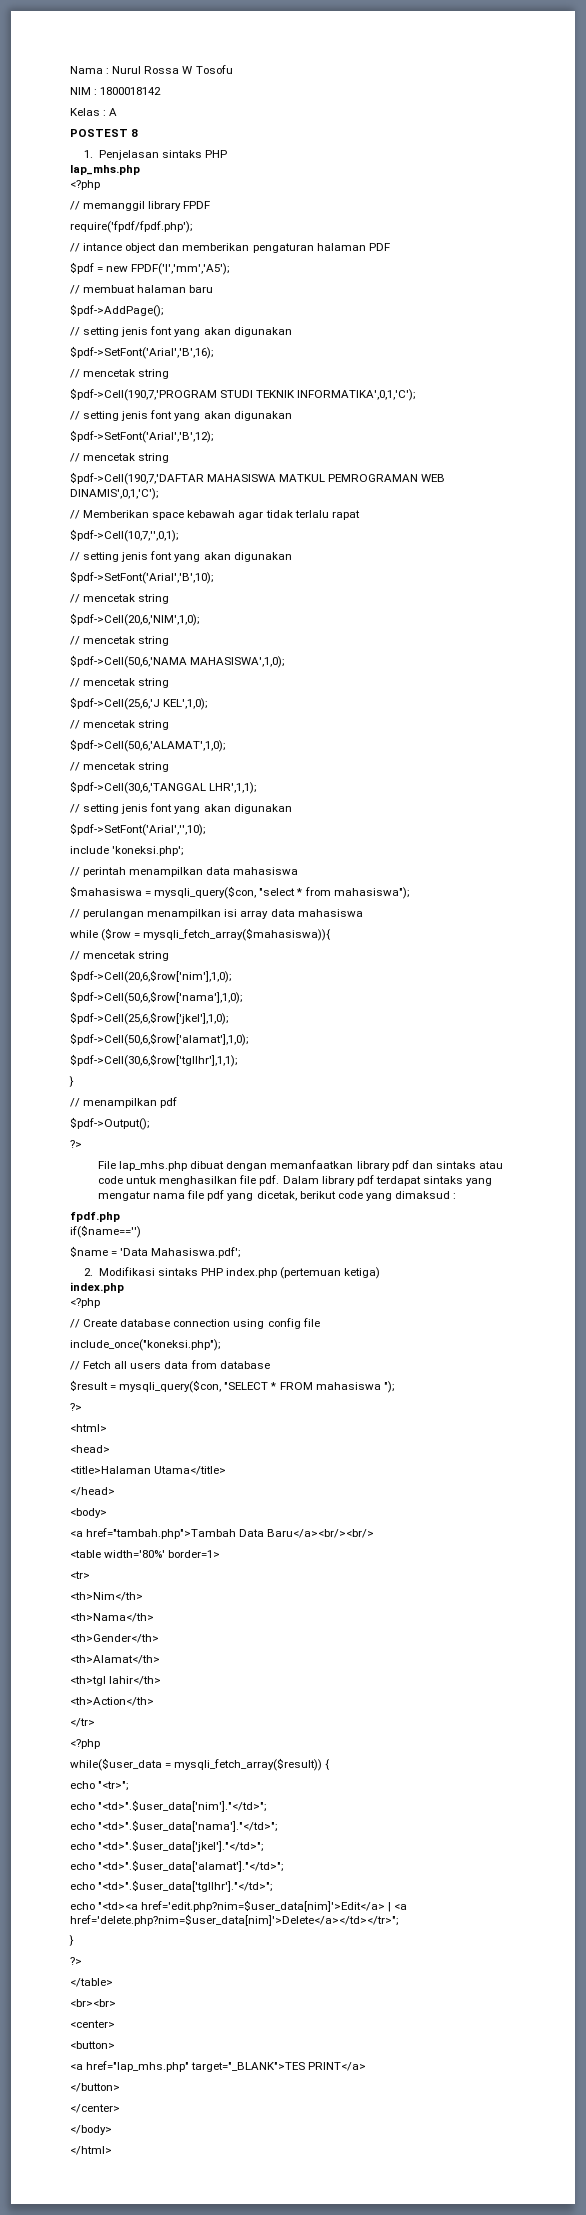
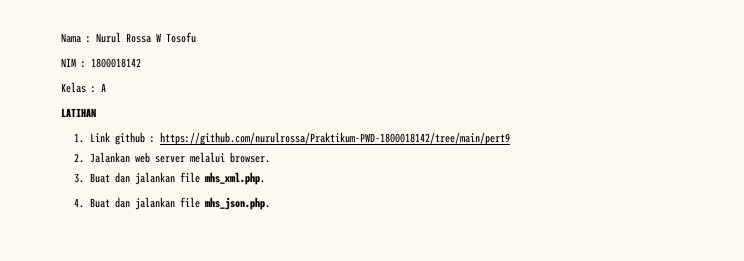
- POSTEST 8
+ LATIHAN
- 1. Penjelasan sintaks PHP
- lap_mhs.php
- <?php
- // memanggil library FPDF
- require('fpdf/fpdf.php');
- // intance object dan memberikan pengaturan halaman PDF
- $pdf = new FPDF('l','mm','A5');
- // membuat halaman baru
- $pdf->AddPage();
- // setting jenis font yang akan digunakan
- $pdf->SetFont('Arial','B',16);
- // mencetak string
- $pdf->Cell(190,7,'PROGRAM STUDI TEKNIK INFORMATIKA',0,1,'C');
- // setting jenis font yang akan digunakan
- $pdf->SetFont('Arial','B',12);
- // mencetak string
- $pdf->Cell(190,7,'DAFTAR MAHASISWA MATKUL PEMROGRAMAN WEB DINAMIS',0,1,'C');
- // Memberikan space kebawah agar tidak terlalu rapat
- $pdf->Cell(10,7,'',0,1);
- // setting jenis font yang akan digunakan
- $pdf->SetFont('Arial','B',10);
- // mencetak string
- $pdf->Cell(20,6,'NIM',1,0);
- // mencetak string
- $pdf->Cell(50,6,'NAMA MAHASISWA',1,0);
- // mencetak string
- $pdf->Cell(25,6,'J KEL',1,0);
- // mencetak string
- $pdf->Cell(50,6,'ALAMAT',1,0);
- // mencetak string
- $pdf->Cell(30,6,'TANGGAL LHR',1,1);
- // setting jenis font yang akan digunakan
- $pdf->SetFont('Arial','',10);
- include 'koneksi.php';
- // perintah menampilkan data mahasiswa
- $mahasiswa = mysqli_query($con, "select * from mahasiswa");
- // perulangan menampilkan isi array data mahasiswa
- while ($row = mysqli_fetch_array($mahasiswa)){
- // mencetak string
- $pdf->Cell(20,6,$row['nim'],1,0);
- $pdf->Cell(50,6,$row['nama'],1,0);
- $pdf->Cell(25,6,$row['jkel'],1,0);
- $pdf->Cell(50,6,$row['alamat'],1,0);
- $pdf->Cell(30,6,$row['tgllhr'],1,1);
- }
- // menampilkan pdf
- $pdf->Output();
- ?>
- File lap_mhs.php dibuat dengan memanfaatkan library pdf dan sintaks atau code untuk menghasilkan file pdf. Dalam library pdf terdapat sintaks yang mengatur nama file pdf yang dicetak, berikut code yang dimaksud :
- fpdf.php
- if($name=='')
- $name = 'Data Mahasiswa.pdf';
- 2. Modifikasi sintaks PHP index.php (pertemuan ketiga)
- index.php
- <?php
- // Create database connection using config file
- include_once("koneksi.php");
- // Fetch all users data from database
- $result = mysqli_query($con, "SELECT * FROM mahasiswa ");
- ?>
- <html>
- <head>
- <title>Halaman Utama</title>
- </head>
- <body>
- <a href="tambah.php">Tambah Data Baru</a><br/><br/>
- <table width='80%' border=1>
- <tr>
- <th>Nim</th>
- <th>Nama</th>
- <th>Gender</th>
- <th>Alamat</th>
- <th>tgl lahir</th>
- <th>Action</th>
- </tr>
- <?php
- while($user_data = mysqli_fetch_array($result)) {
- echo "<tr>";
- echo "<td>".$user_data['nim']."</td>";
- echo "<td>".$user_data['nama']."</td>";
- echo "<td>".$user_data['jkel']."</td>";
- echo "<td>".$user_data['alamat']."</td>";
- echo "<td>".$user_data['tgllhr']."</td>";
- echo "<td><a href='edit.php?nim=$user_data[nim]'>Edit</a> | <a href='delete.php?nim=$user_data[nim]'>Delete</a></td></tr>";
- }
- ?>
- </table>
- <br><br>
- <center>
- <button>
- <a href="lap_mhs.php" target="_BLANK">TES PRINT</a>
- </button>
- </center>
- </body>
- </html>
+ 1. Link github : https://github.com/nurulrossa/Praktikum-PWD-1800018142/tree/main/pert9
+ 2. Jalankan web server melalui browser.
+ 3. Buat dan jalankan file mhs_xml.php.
+ 4. Buat dan jalankan file mhs_json.php.

